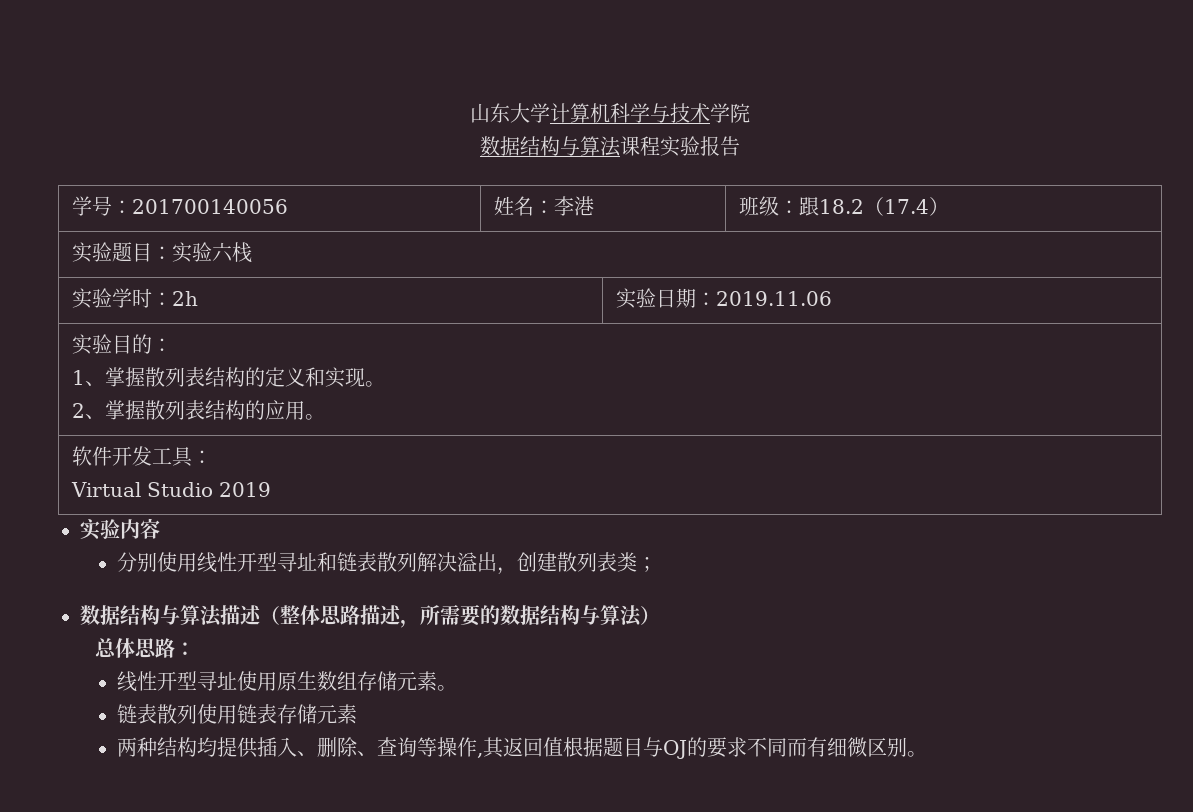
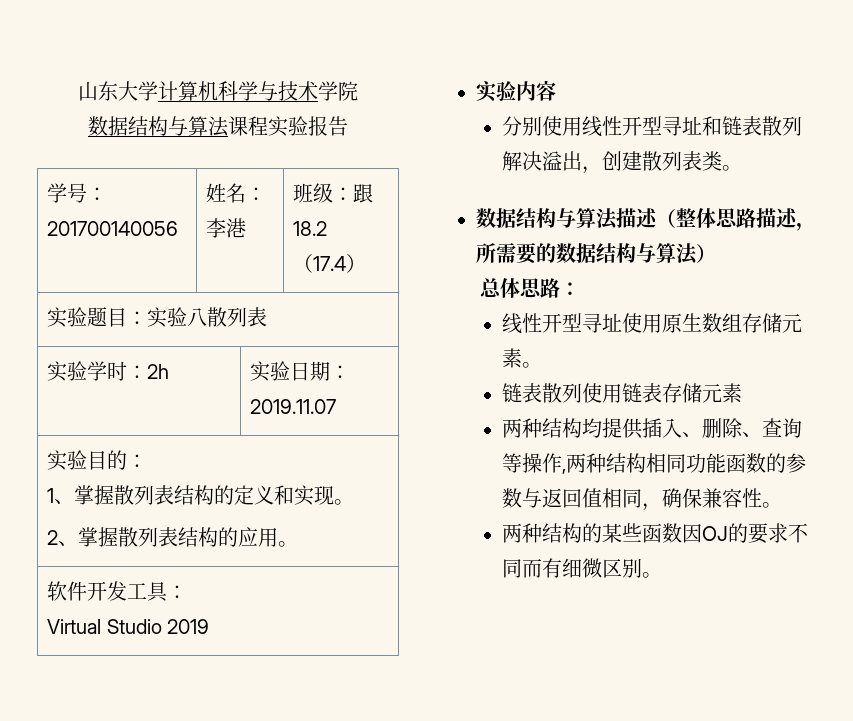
- 实验题目：实验六栈
+ 实验题目：实验八散列表
- 实验学时：2h | 实验日期：2019.11.06
+ 实验学时：2h | 实验日期：2019.11.07
- 分别使用线性开型寻址和链表散列解决溢出，创建散列表类；
+ 分别使用线性开型寻址和链表散列解决溢出，创建散列表类。
- 两种结构均提供插入、删除、查询等操作,其返回值根据题目与OJ的要求不同而有细微区别。
+ 两种结构均提供插入、删除、查询等操作,两种结构相同功能函数的参数与返回值相同，确保兼容性。
+ 两种结构的某些函数因OJ的要求不同而有细微区别。

